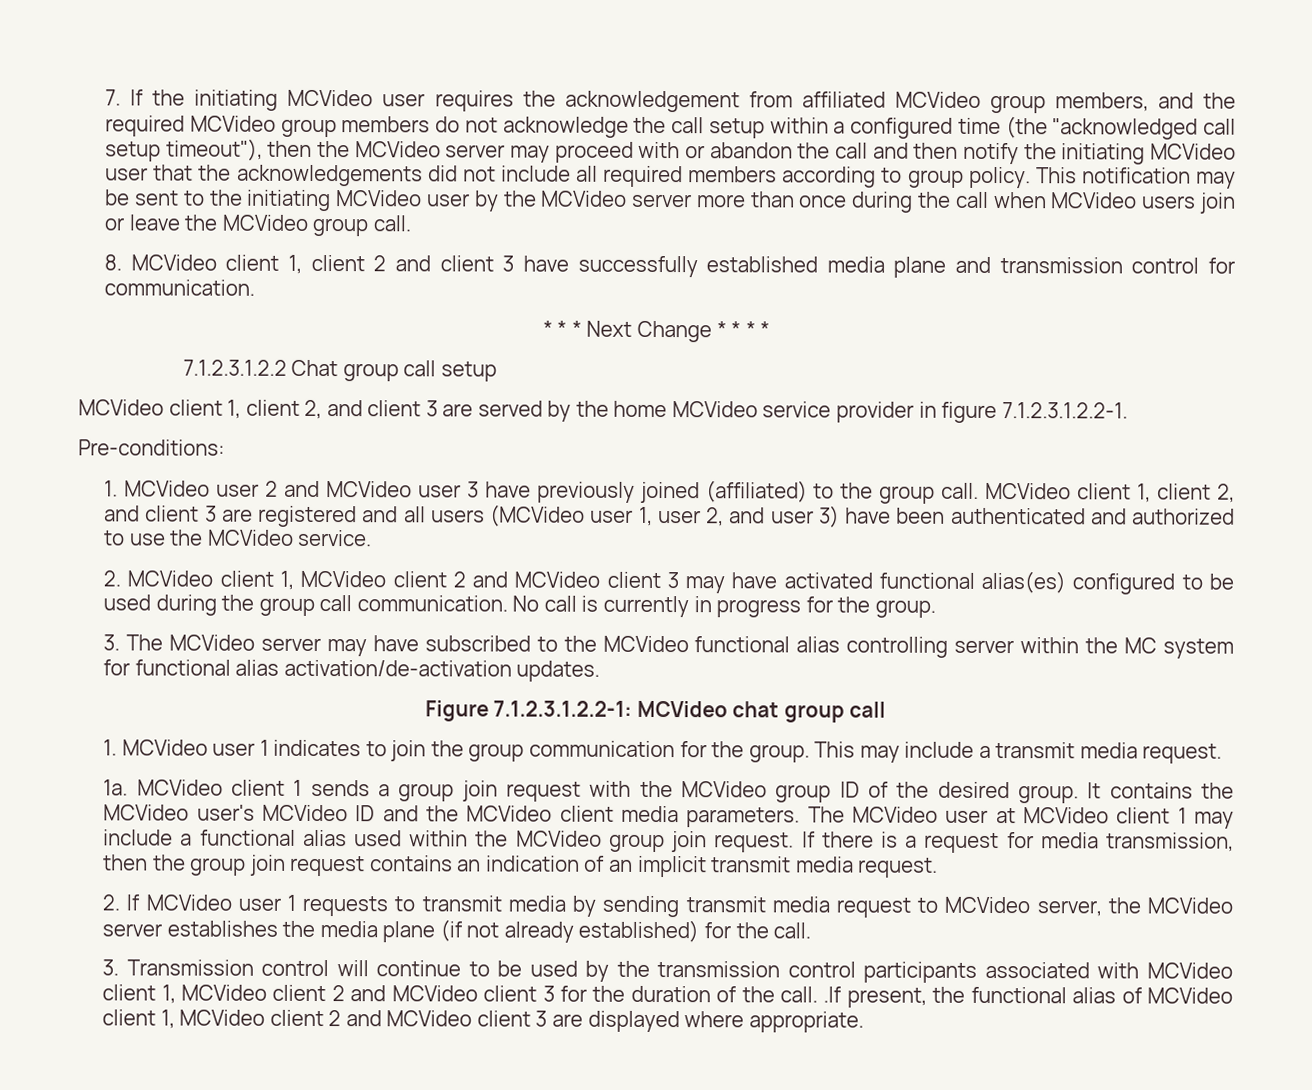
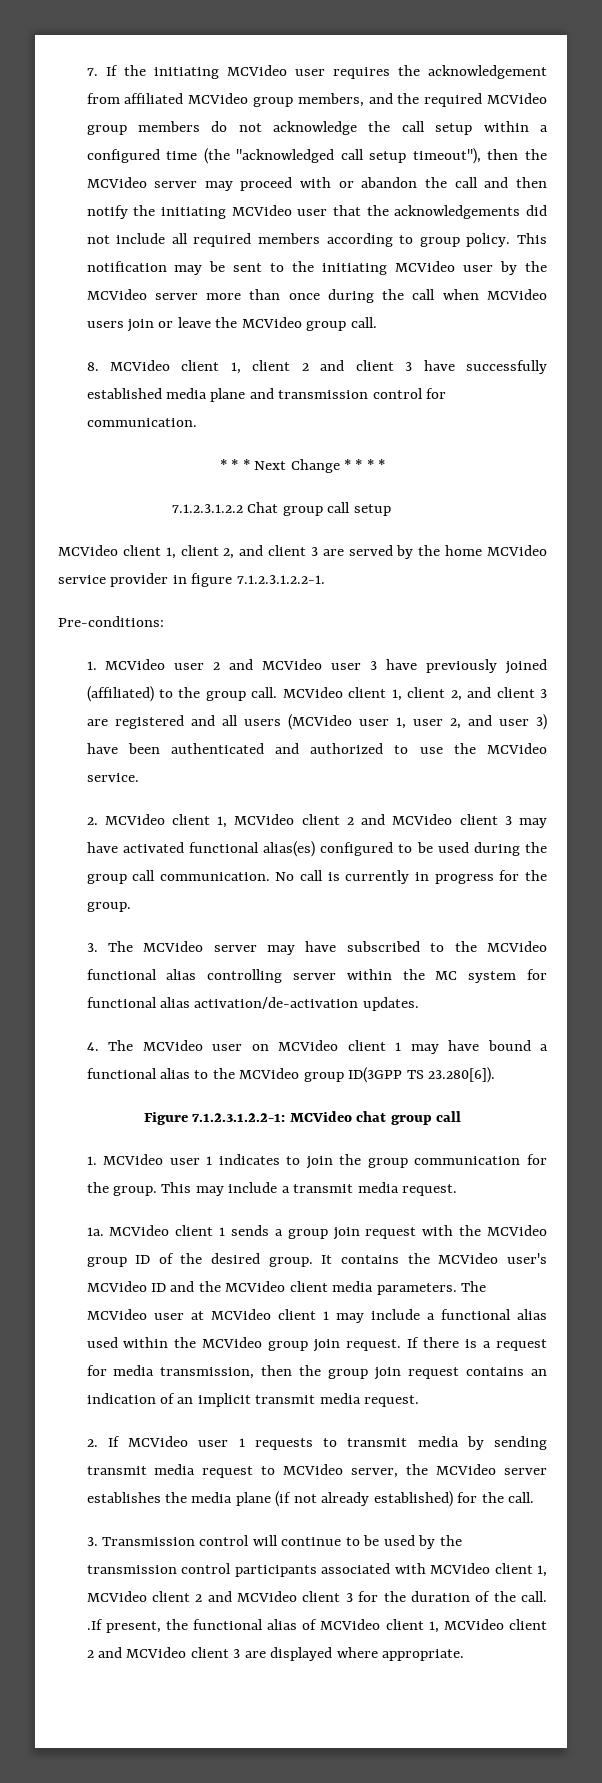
+ 4. The MCVideo user on MCVideo client 1 may have bound a functional alias to the MCVideo group ID(3GPP TS 23.280[6]).

